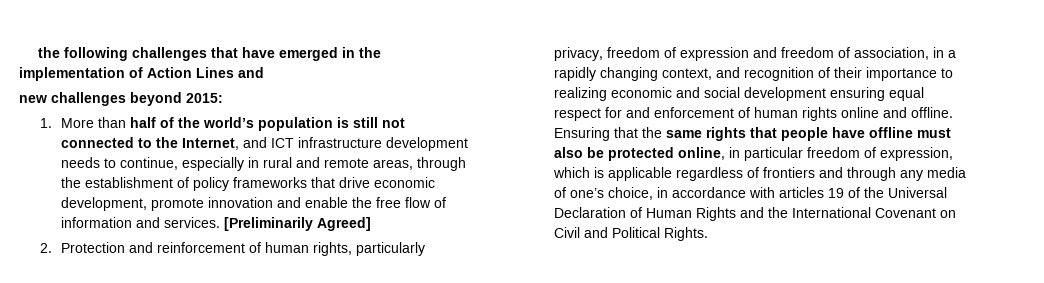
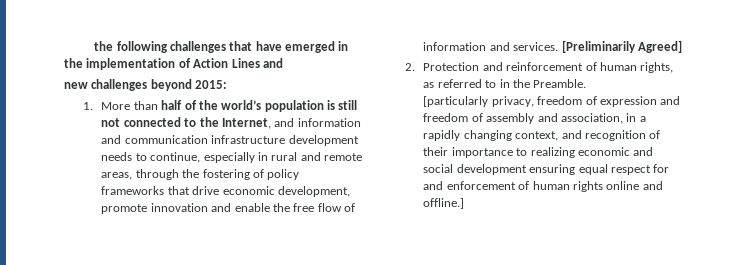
- 1. More than half of the world’s population is still not connected to the Internet, and ICT infrastructure development needs to continue, especially in rural and remote areas, through the establishment of policy frameworks that drive economic development, promote innovation and enable the free flow of information and services.
+ 1. More than half of the world’s population is still not connected to the Internet, and information and communication infrastructure development needs to continue, especially in rural and remote areas, through the fostering of policy frameworks that drive economic development, promote innovation and enable the free flow of information and services.
- 2. Protection and reinforcement of human rights, particularly privacy, freedom of expression and freedom of association, in a rapidly changing context, and recognition of their importance to realizing economic and social development ensuring equal respect for and enforcement of human rights online and offline. Ensuring that the same rights that people have offline must also be protected online, in particular freedom of expression, which is applicable regardless of frontiers and through any media of one’s choice, in accordance with articles 19 of the Universal Declaration of Human Rights and the International Covenant on Civil and Political Rights.
+ 2. Protection and reinforcement of human rights, as referred to in the Preamble.
+ [particularly privacy, freedom of expression and freedom of assembly and association, in a rapidly changing context, and recognition of their importance to realizing economic and social development ensuring equal respect for and enforcement of human rights online and offline.]

